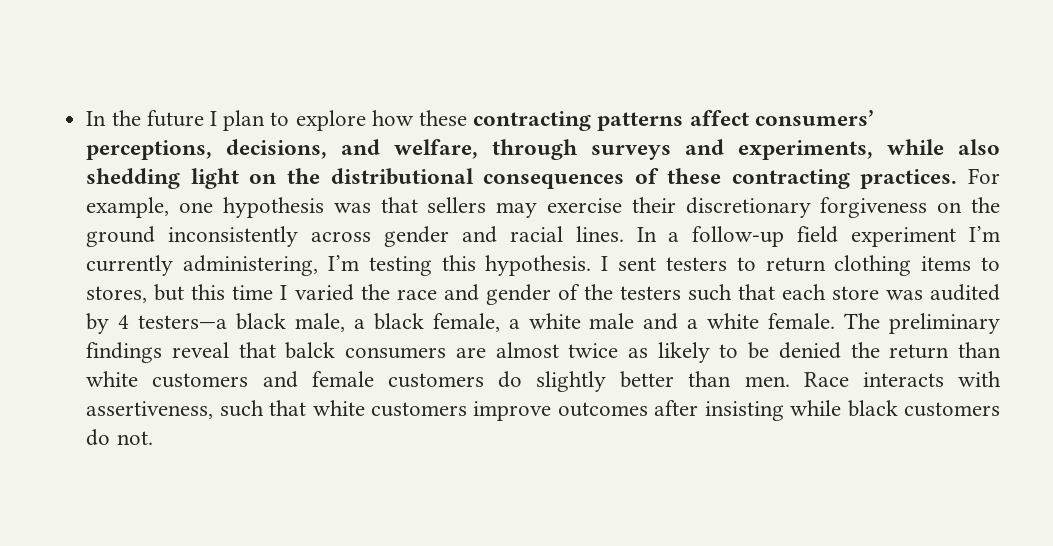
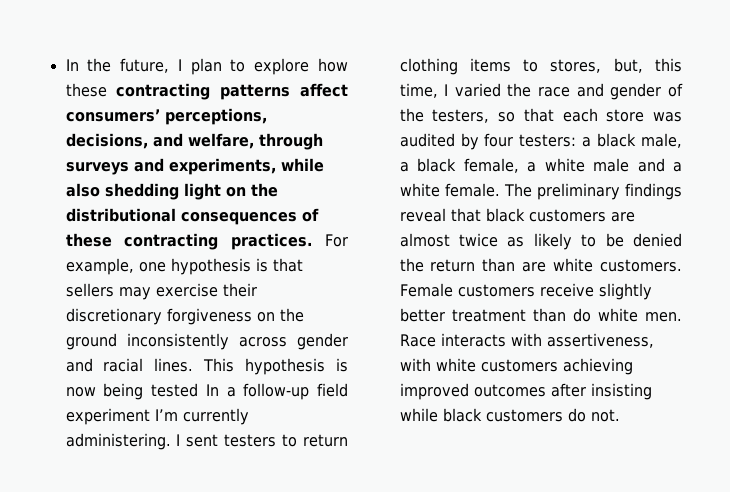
- In the future I plan to explore how these contracting patterns affect consumers’ perceptions, decisions, and welfare, through surveys and experiments, while also shedding light on the distributional consequences of these contracting practices.
+ In the future, I plan to explore how these contracting patterns affect consumers’ perceptions, decisions, and welfare, through surveys and experiments, while also shedding light on the distributional consequences of these contracting practices.
- For example, one hypothesis was that sellers may exercise their discretionary forgiveness on the ground inconsistently across gender and racial lines.
+ For example, one hypothesis is that sellers may exercise their discretionary forgiveness on the ground inconsistently across gender and racial lines.
- In a follow-up field experiment I’m currently administering, I’m testing this hypothesis.
+ This hypothesis is now being tested In a follow-up field experiment I’m currently administering.
- I sent testers to return clothing items to stores, but this time I varied the race and gender of the testers such that each store was audited by 4 testers—a black male, a black female, a white male and a white female.
+ I sent testers to return clothing items to stores, but, this time, I varied the race and gender of the testers, so that each store was audited by four testers: a black male, a black female, a white male and a white female.
- The preliminary findings reveal that balck consumers are almost twice as likely to be denied the return than white customers and female customers do slightly better than men.
+ The preliminary findings reveal that black customers are almost twice as likely to be denied the return than are white customers. Female customers receive slightly better treatment than do white men.
- Race interacts with assertiveness, such that white customers improve outcomes after insisting while black customers do not.
+ Race interacts with assertiveness, with white customers achieving improved outcomes after insisting while black customers do not.

